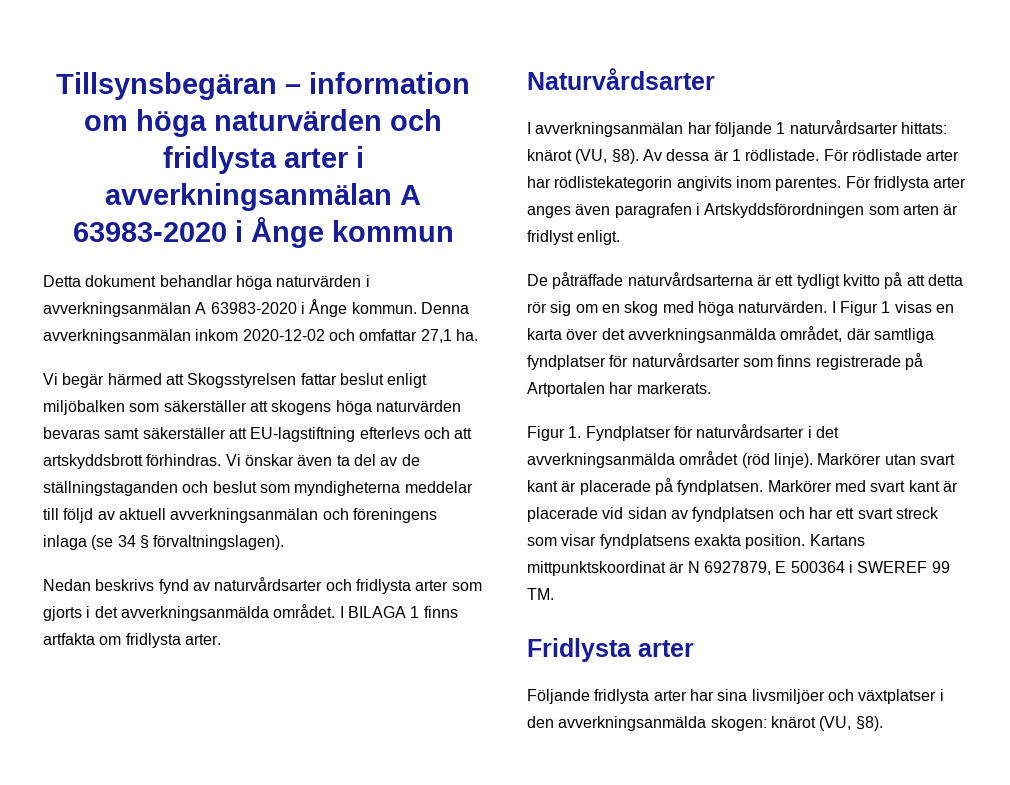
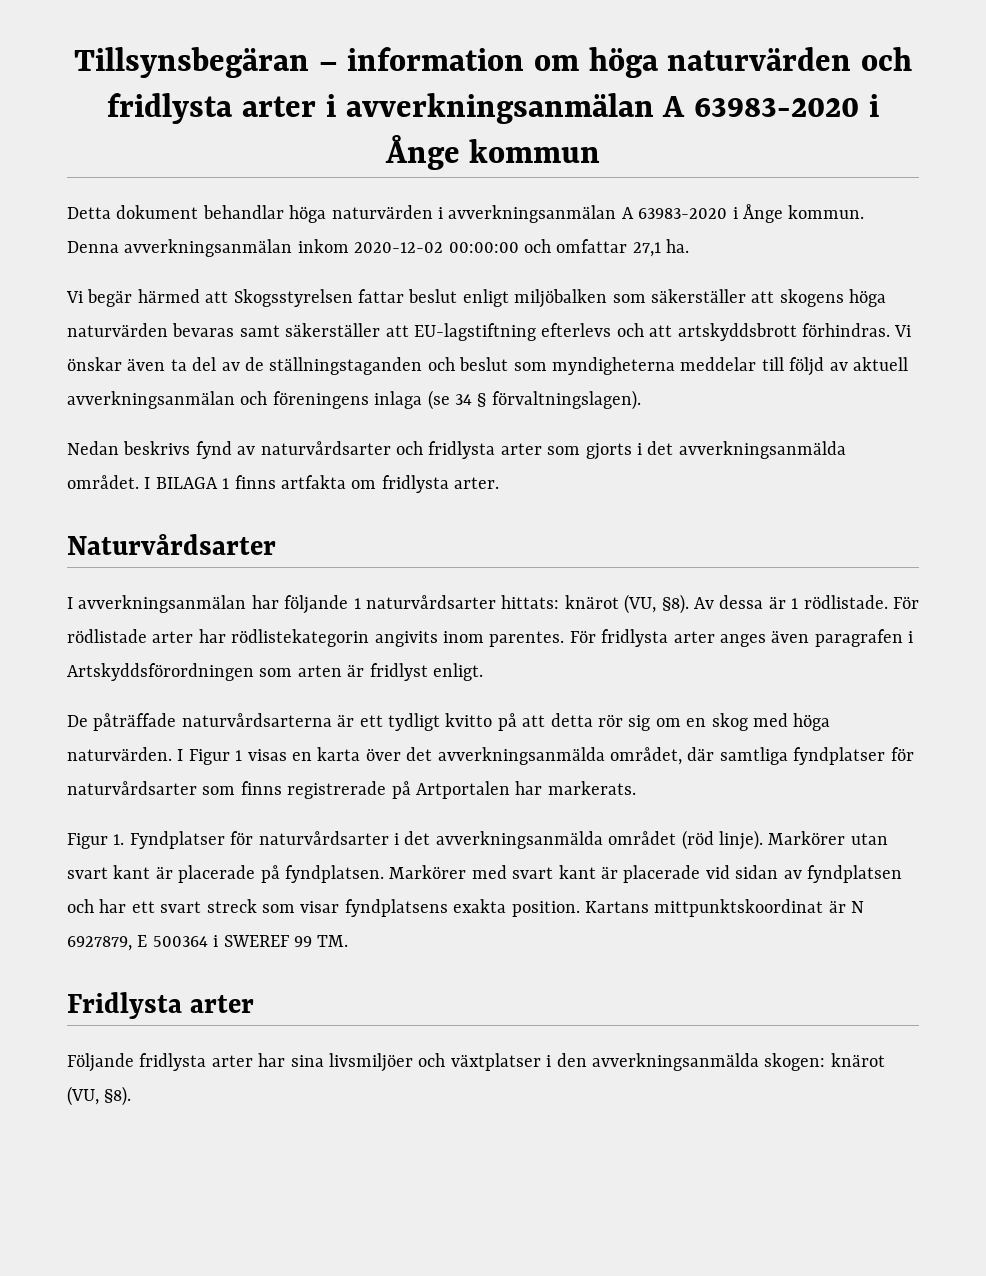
- Denna avverkningsanmälan inkom 2020-12-02 och omfattar 27,1 ha.
+ Denna avverkningsanmälan inkom 2020-12-02 00:00:00 och omfattar 27,1 ha.

